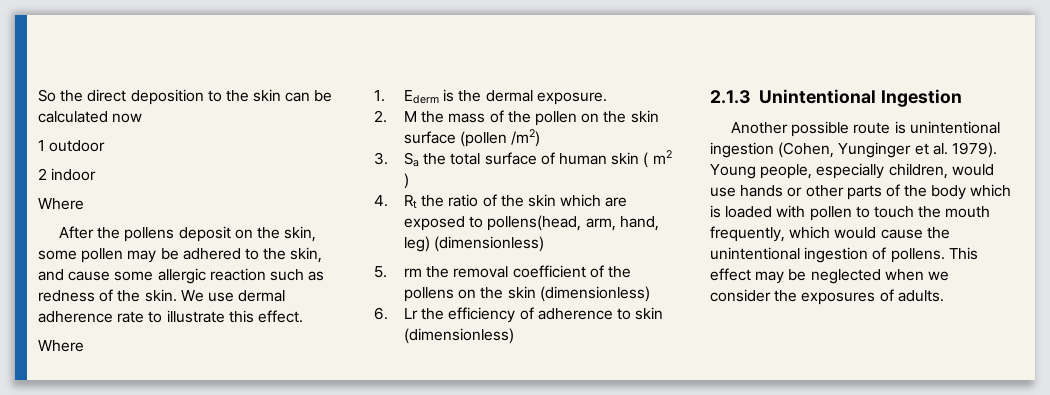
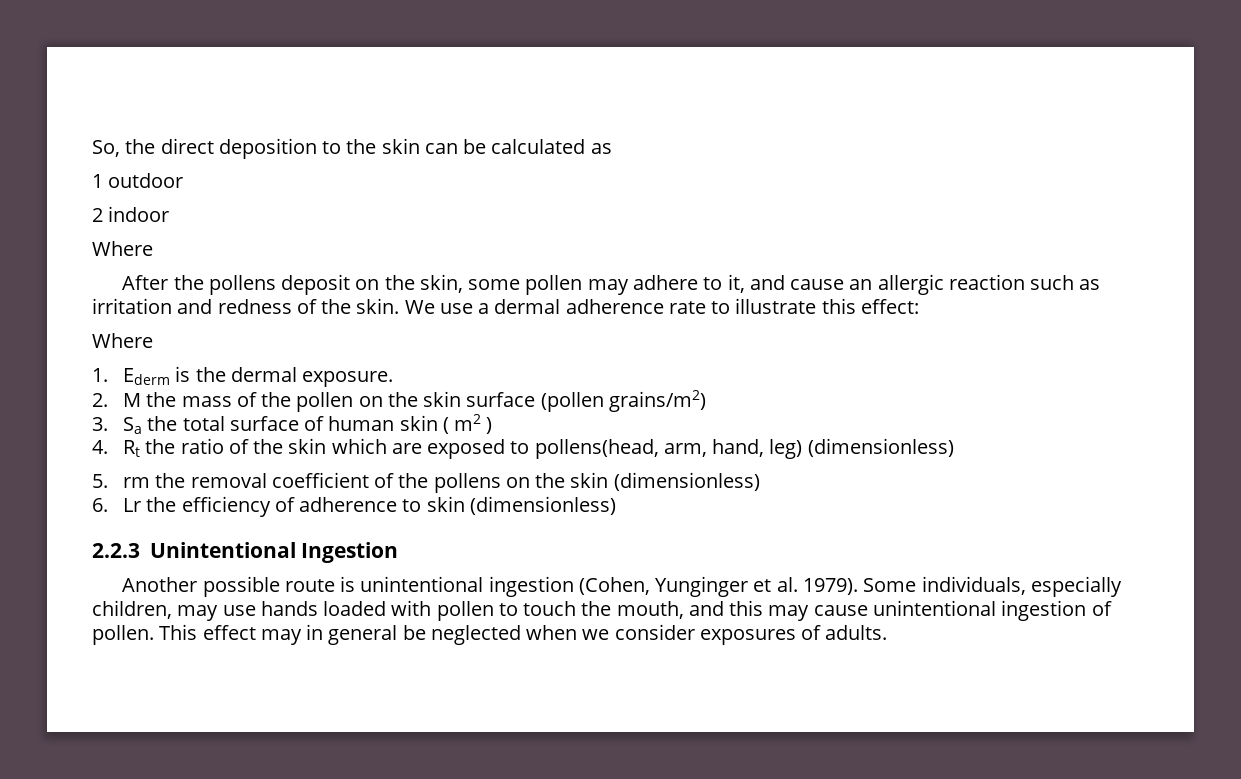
- So the direct deposition to the skin can be calculated now
+ So, the direct deposition to the skin can be calculated as
- After the pollens deposit on the skin, some pollen may be adhered to the skin, and cause some allergic reaction such as redness of the skin.
+ After the pollens deposit on the skin, some pollen may adhere to it, and cause an allergic reaction such as irritation and redness of the skin.
- We use dermal adherence rate to illustrate this effect.
+ We use a dermal adherence rate to illustrate this effect:
- 2. M the mass of the pollen on the skin surface (pollen /m2)
+ 2. M the mass of the pollen on the skin surface (pollen grains/m2)
- 2.1.3 Unintentional Ingestion
+ 2.2.3 Unintentional Ingestion
- Young people, especially children, would use hands or other parts of the body which is loaded with pollen to touch the mouth frequently, which would cause the unintentional ingestion of pollens.
+ Some individuals, especially children, may use hands loaded with pollen to touch the mouth, and this may cause unintentional ingestion of pollen.
- This effect may be neglected when we consider the exposures of adults.
+ This effect may in general be neglected when we consider exposures of adults.

